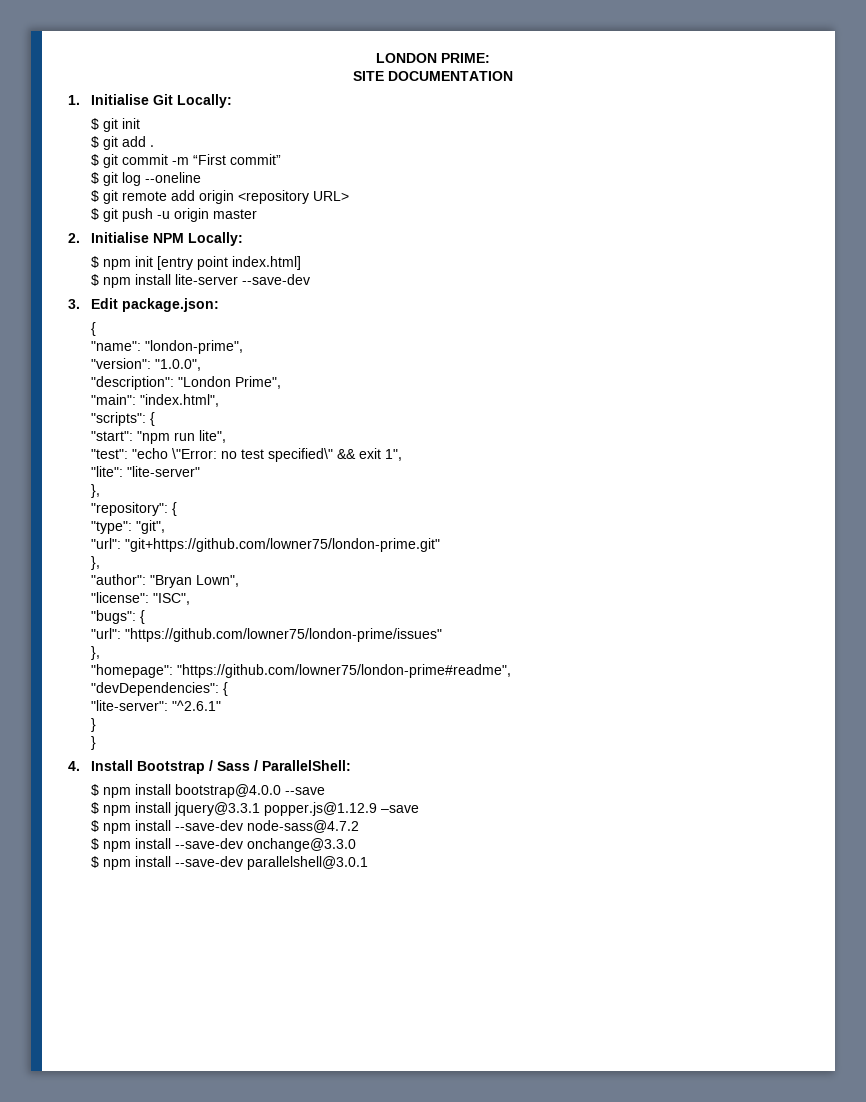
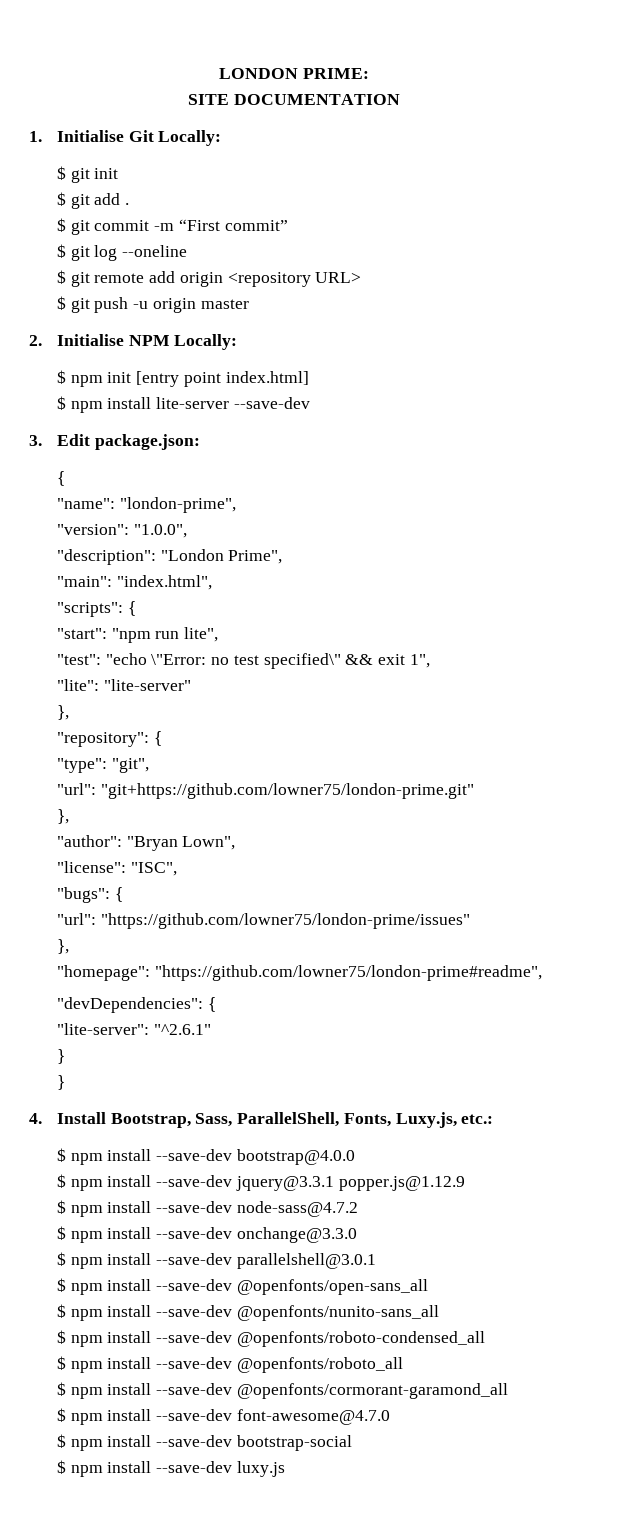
- 4. Install Bootstrap / Sass / ParallelShell:
- $ npm install bootstrap@4.0.0 --save
- $ npm install jquery@3.3.1 popper.js@1.12.9 –save
+ 4. Install Bootstrap, Sass, ParallelShell, Fonts, Luxy.js, etc.:
+ $ npm install --save-dev bootstrap@4.0.0
+ $ npm install --save-dev jquery@3.3.1 popper.js@1.12.9
+ $ npm install --save-dev @openfonts/open-sans_all
+ $ npm install --save-dev @openfonts/nunito-sans_all
+ $ npm install --save-dev @openfonts/roboto-condensed_all
+ $ npm install --save-dev @openfonts/roboto_all
+ $ npm install --save-dev @openfonts/cormorant-garamond_all
+ $ npm install --save-dev font-awesome@4.7.0
+ $ npm install --save-dev bootstrap-social
+ $ npm install --save-dev luxy.js

